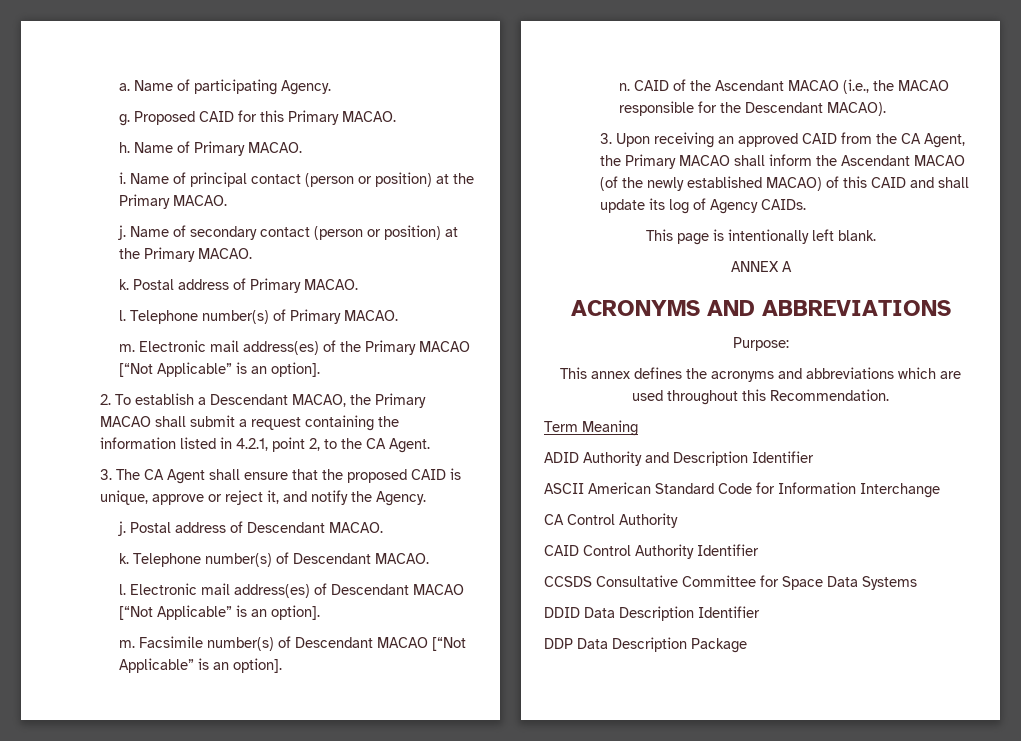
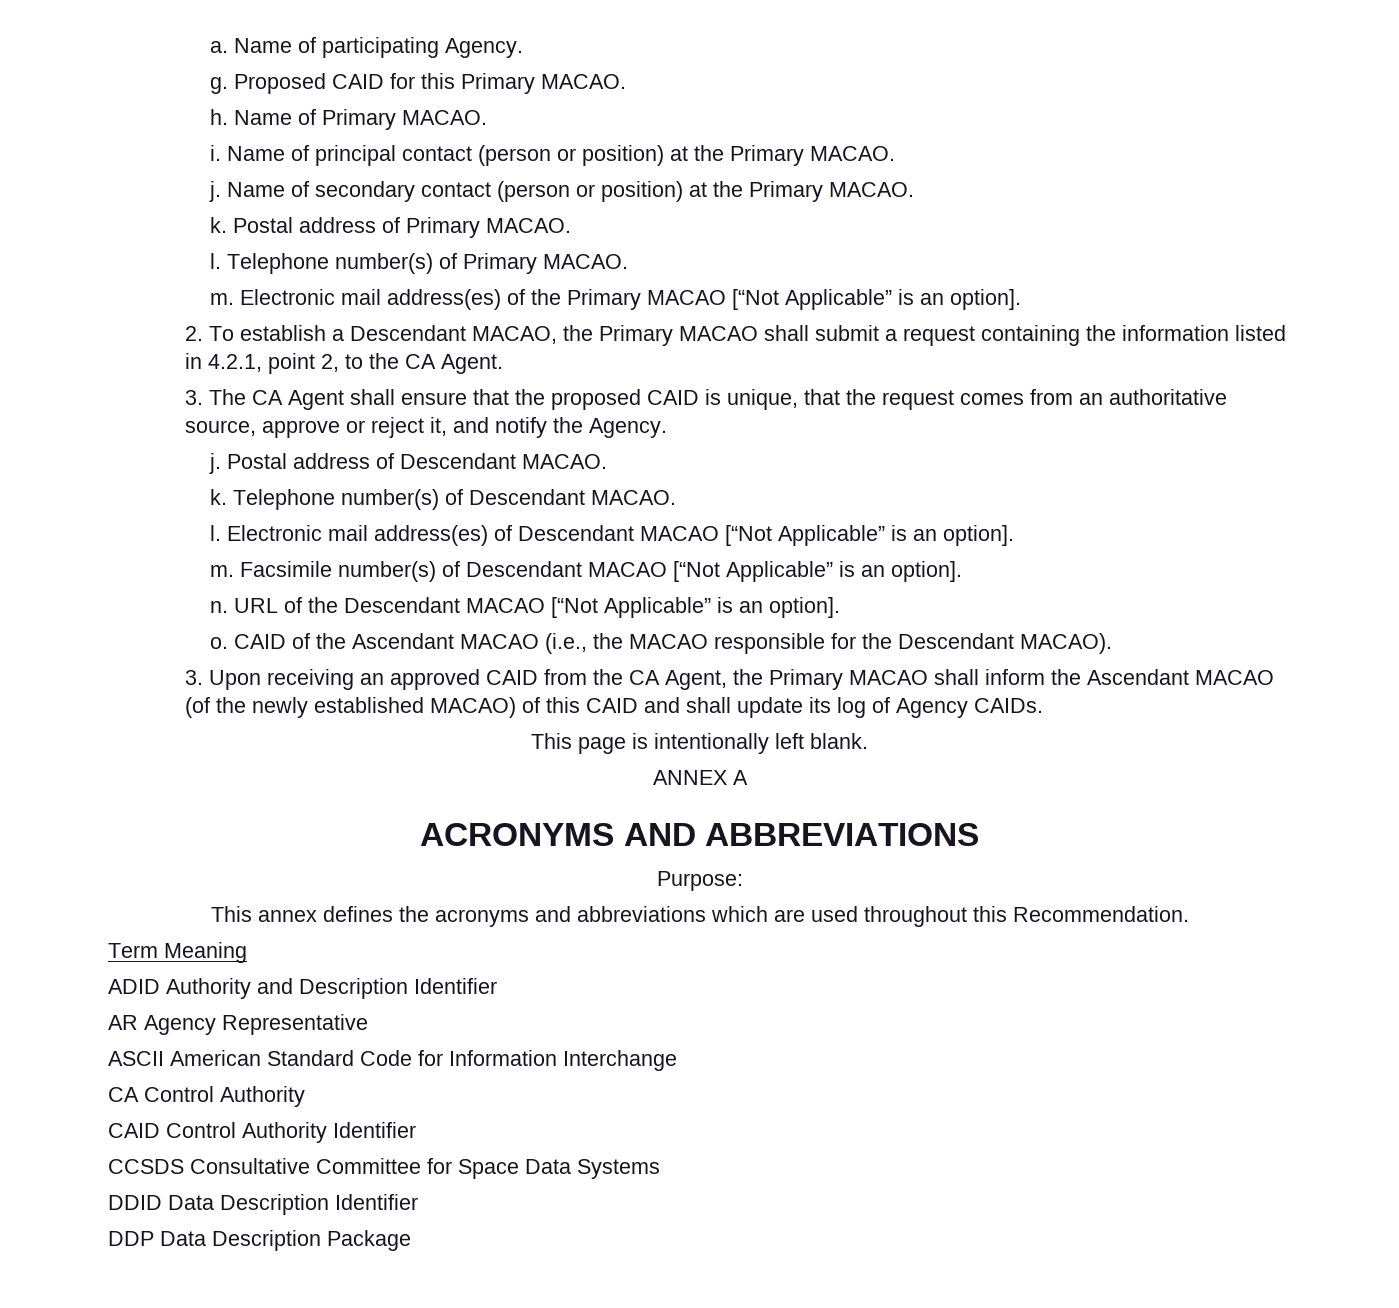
- 3. The CA Agent shall ensure that the proposed CAID is unique, approve or reject it, and notify the Agency.
+ 3. The CA Agent shall ensure that the proposed CAID is unique, that the request comes from an authoritative source, approve or reject it, and notify the Agency.
+ URL of the Descendant MACAO [“Not Applicable” is an option].
+ o.
+ AR Agency Representative

